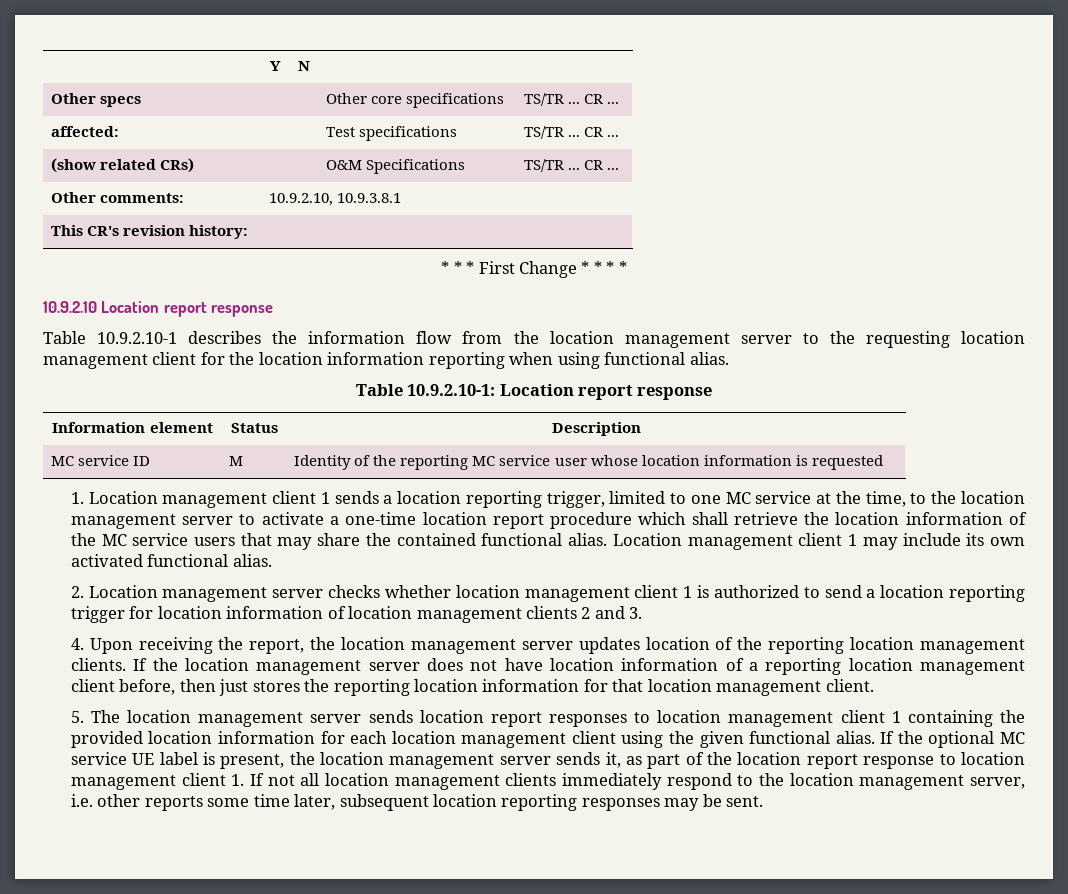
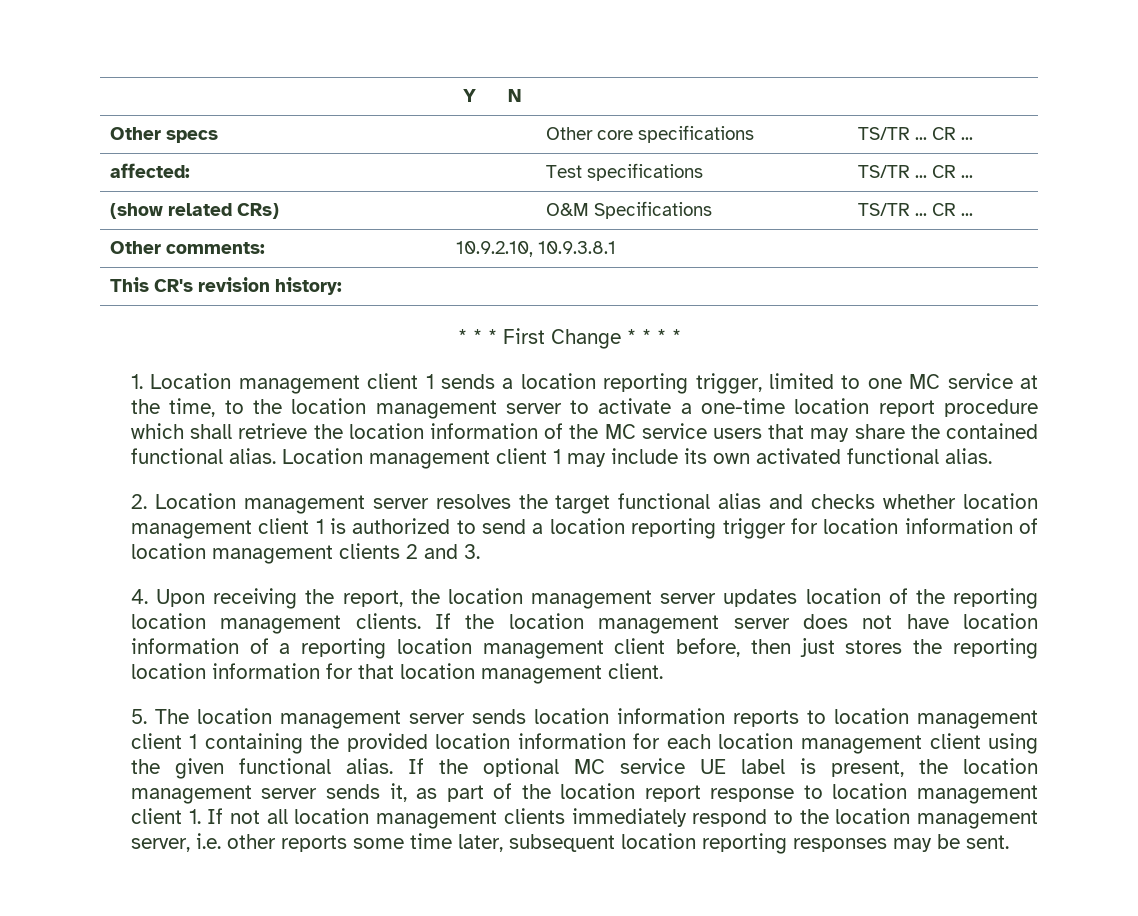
- 10.9.2.10 Location report response
- Table 10.9.2.10-1 describes the information flow from the location management server to the requesting location management client for the location information reporting when using functional alias.
- Table 10.9.2.10-1: Location report response
- Information element | Status | Description
- MC service ID | M | Identity of the reporting MC service user whose location information is requested
- 2. Location management server checks whether location management client 1 is authorized to send a location reporting trigger for location information of location management clients 2 and 3.
+ 2. Location management server resolves the target functional alias and checks whether location management client 1 is authorized to send a location reporting trigger for location information of location management clients 2 and 3.
- 5. The location management server sends location report responses to location management client 1 containing the provided location information for each location management client using the given functional alias.
+ 5. The location management server sends location information reports to location management client 1 containing the provided location information for each location management client using the given functional alias.

